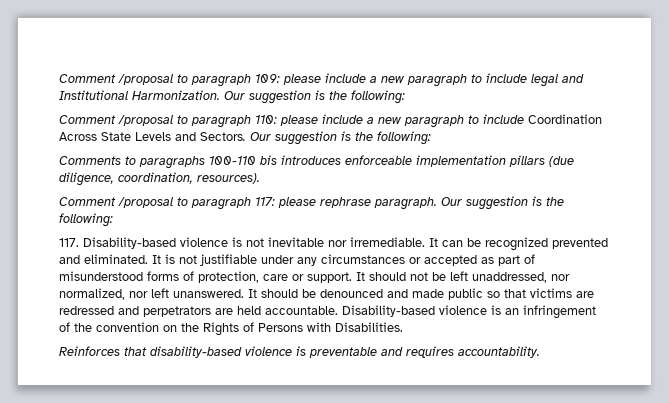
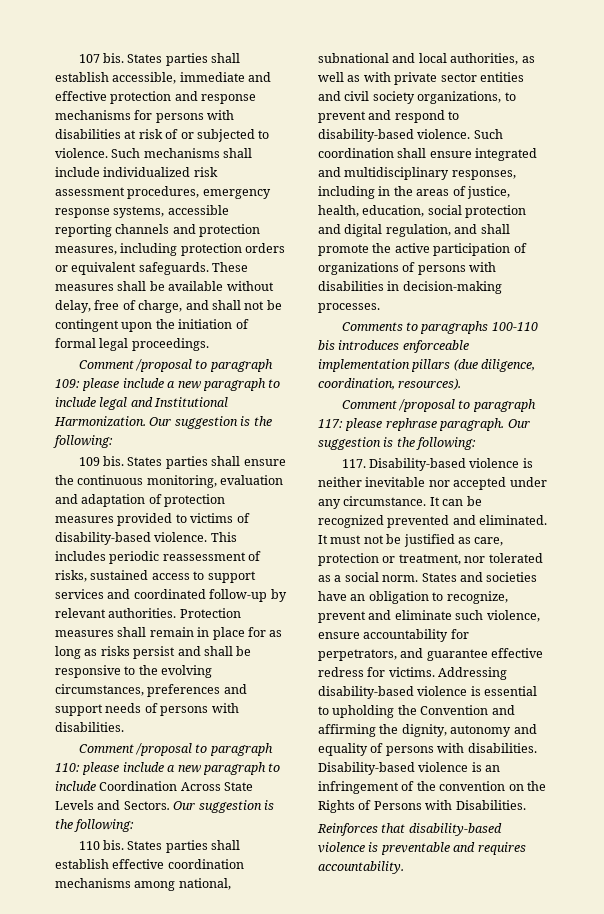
+ 107 bis. States parties shall establish accessible, immediate and effective protection and response mechanisms for persons with disabilities at risk of or subjected to violence. Such mechanisms shall include individualized risk assessment procedures, emergency response systems, accessible reporting channels and protection measures, including protection orders or equivalent safeguards. These measures shall be available without delay, free of charge, and shall not be contingent upon the initiation of formal legal proceedings.
+ 109 bis. States parties shall ensure the continuous monitoring, evaluation and adaptation of protection measures provided to victims of disability-based violence. This includes periodic reassessment of risks, sustained access to support services and coordinated follow-up by relevant authorities. Protection measures shall remain in place for as long as risks persist and shall be responsive to the evolving circumstances, preferences and support needs of persons with disabilities.
+ 110 bis. States parties shall establish effective coordination mechanisms among national, subnational and local authorities, as well as with private sector entities and civil society organizations, to prevent and respond to disability-based violence. Such coordination shall ensure integrated and multidisciplinary responses, including in the areas of justice, health, education, social protection and digital regulation, and shall promote the active participation of organizations of persons with disabilities in decision-making processes.
- 117. Disability-based violence is not inevitable nor irremediable.
+ 117. Disability-based violence is neither inevitable nor accepted under any circumstance.
- It is not justifiable under any circumstances or accepted as part of misunderstood forms of protection, care or support. It should not be left unaddressed, nor normalized, nor left unanswered. It should be denounced and made public so that victims are redressed and perpetrators are held accountable.
+ It must not be justified as care, protection or treatment, nor tolerated as a social norm. States and societies have an obligation to recognize, prevent and eliminate such violence, ensure accountability for perpetrators, and guarantee effective redress for victims. Addressing disability-based violence is essential to upholding the Convention and affirming the dignity, autonomy and equality of persons with disabilities.

